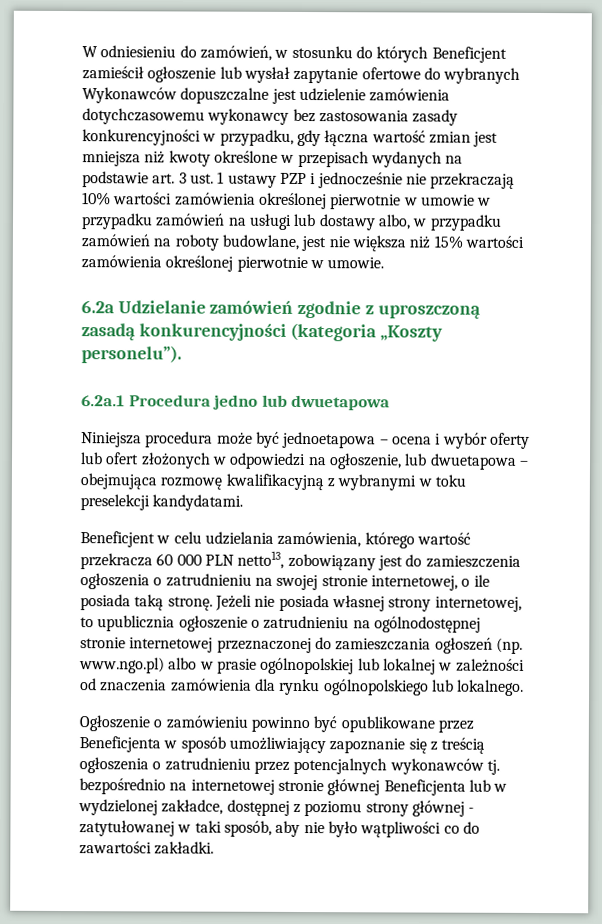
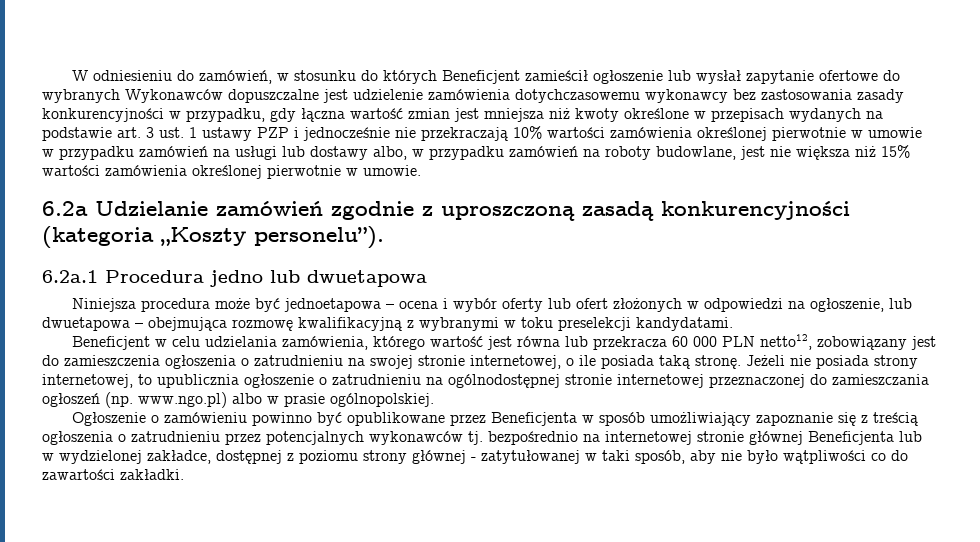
- Beneficjent w celu udzielania zamówienia, którego wartość przekracza 60 000 PLN netto13, zobowiązany jest do zamieszczenia ogłoszenia o zatrudnieniu na swojej stronie internetowej, o ile posiada taką stronę.
+ Beneficjent w celu udzielania zamówienia, którego wartość jest równa lub przekracza 60 000 PLN netto12, zobowiązany jest do zamieszczenia ogłoszenia o zatrudnieniu na swojej stronie internetowej, o ile posiada taką stronę.
- Jeżeli nie posiada własnej strony internetowej, to upublicznia ogłoszenie o zatrudnieniu na ogólnodostępnej stronie internetowej przeznaczonej do zamieszczania ogłoszeń (np. www.ngo.pl) albo w prasie ogólnopolskiej lub lokalnej w zależności od znaczenia zamówienia dla rynku ogólnopolskiego lub lokalnego.
+ Jeżeli nie posiada strony internetowej, to upublicznia ogłoszenie o zatrudnieniu na ogólnodostępnej stronie internetowej przeznaczonej do zamieszczania ogłoszeń (np. www.ngo.pl) albo w prasie ogólnopolskiej.

